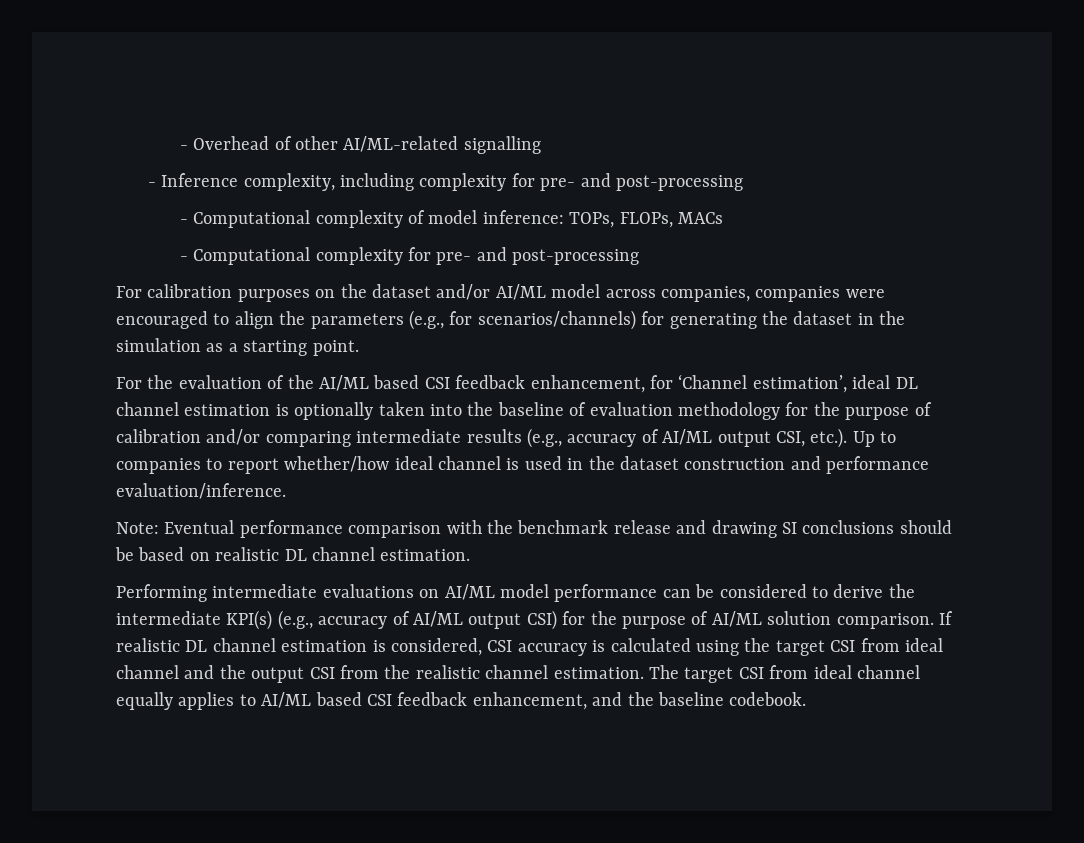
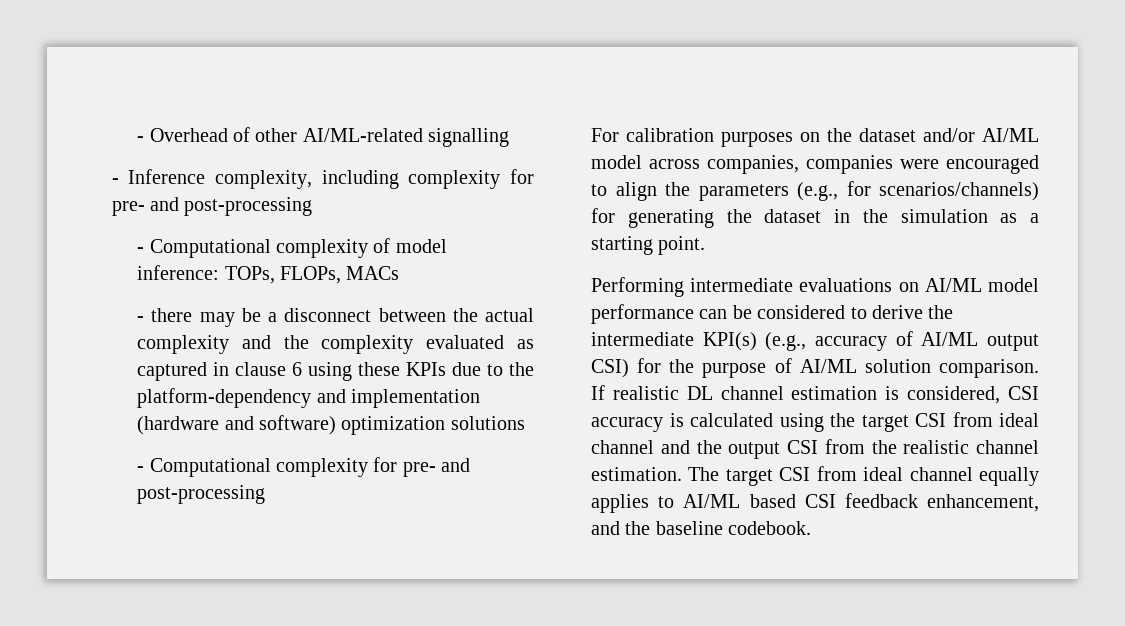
+ - there may be a disconnect between the actual complexity and the complexity evaluated as captured in clause 6 using these KPIs due to the platform-dependency and implementation (hardware and software) optimization solutions
- For the evaluation of the AI/ML based CSI feedback enhancement, for ‘Channel estimation’, ideal DL channel estimation is optionally taken into the baseline of evaluation methodology for the purpose of calibration and/or comparing intermediate results (e.g., accuracy of AI/ML output CSI, etc.). Up to companies to report whether/how ideal channel is used in the dataset construction and performance evaluation/inference.
- Note: Eventual performance comparison with the benchmark release and drawing SI conclusions should be based on realistic DL channel estimation.

